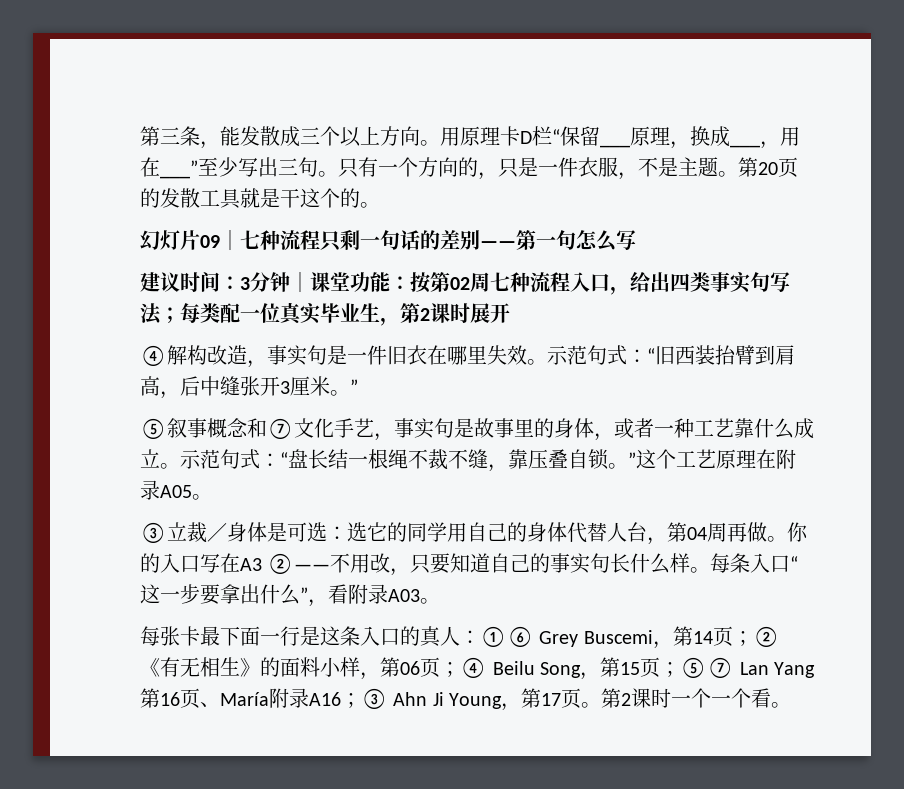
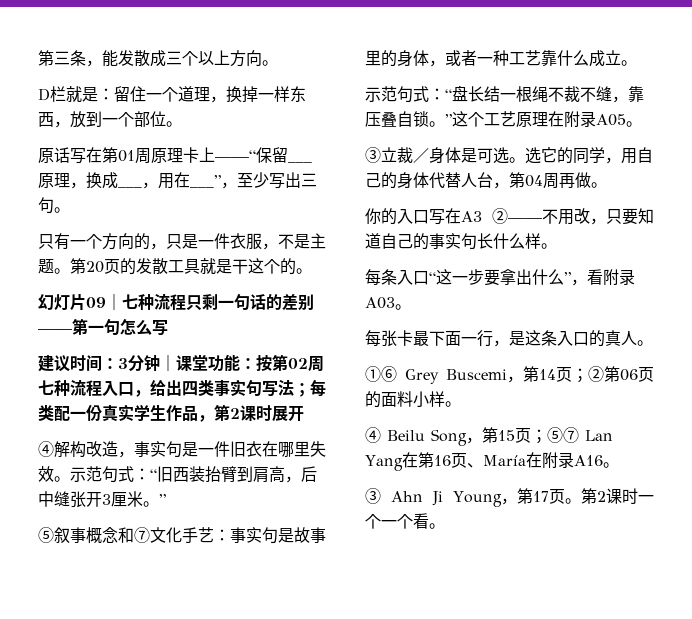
- 第三条，能发散成三个以上方向。用原理卡D栏“保留___原理，换成___，用在___”至少写出三句。只有一个方向的，只是一件衣服，不是主题。
+ 第三条，能发散成三个以上方向。
+ D栏就是：留住一个道理，换掉一样东西，放到一个部位。
+ 原话写在第01周原理卡上——“保留___原理，换成___，用在___”，至少写出三句。
+ 只有一个方向的，只是一件衣服，不是主题。
- 建议时间：3分钟｜课堂功能：按第02周七种流程入口，给出四类事实句写法；每类配一位真实毕业生，第2课时展开
+ 建议时间：3分钟｜课堂功能：按第02周七种流程入口，给出四类事实句写法；每类配一份真实学生作品，第2课时展开
- ⑤叙事概念和⑦文化手艺，事实句是故事里的身体，或者一种工艺靠什么成立。示范句式：“盘长结一根绳不裁不缝，靠压叠自锁。”这个工艺原理在附录A05。
+ ⑤叙事概念和⑦文化手艺：事实句是故事里的身体，或者一种工艺靠什么成立。
+ 示范句式：“盘长结一根绳不裁不缝，靠压叠自锁。”这个工艺原理在附录A05。
- ③立裁／身体是可选：选它的同学用自己的身体代替人台，第04周再做。你的入口写在A3 ②——不用改，只要知道自己的事实句长什么样。每条入口“这一步要拿出什么”，看附录A03。
+ ③立裁／身体是可选。选它的同学，用自己的身体代替人台，第04周再做。
+ 你的入口写在A3 ②——不用改，只要知道自己的事实句长什么样。
+ 每条入口“这一步要拿出什么”，看附录A03。
- 每张卡最下面一行是这条入口的真人：①⑥ Grey Buscemi，第14页；②《有无相生》的面料小样，第06页；④ Beilu Song，第15页；⑤⑦ Lan Yang第16页、María附录A16；③ Ahn Ji Young，第17页。
+ 每张卡最下面一行，是这条入口的真人。
+ ①⑥ Grey Buscemi，第14页；②第06页的面料小样。
+ ④ Beilu Song，第15页；⑤⑦ Lan Yang在第16页、María在附录A16。
+ ③ Ahn Ji Young，第17页。

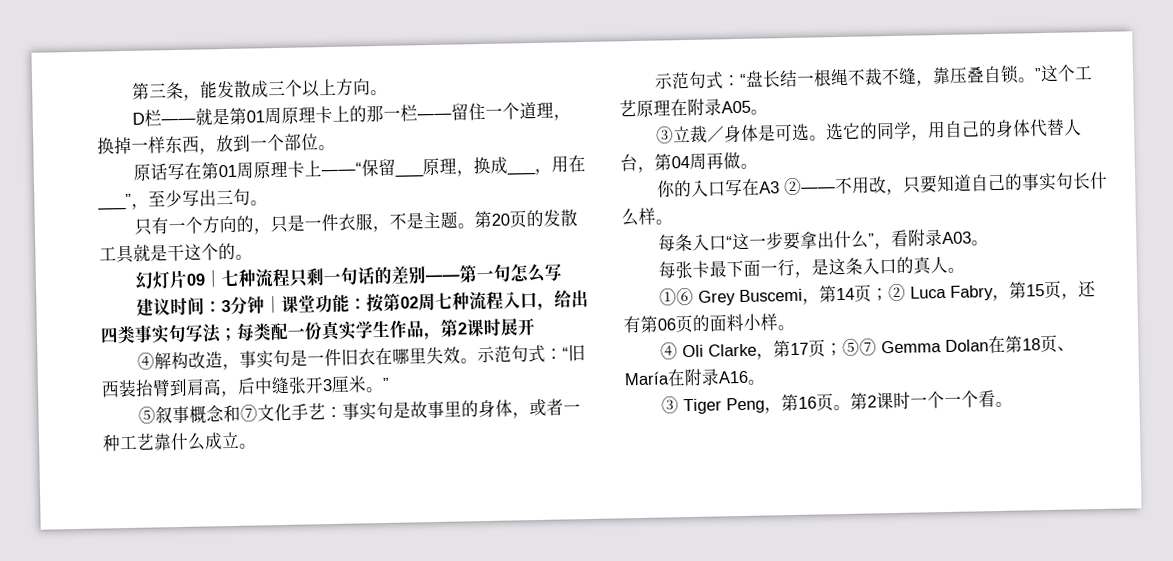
- D栏就是：留住一个道理，换掉一样东西，放到一个部位。
+ D栏——就是第01周原理卡上的那一栏——留住一个道理，换掉一样东西，放到一个部位。
- ①⑥ Grey Buscemi，第14页；②第06页的面料小样。
+ ①⑥ Grey Buscemi，第14页；② Luca Fabry，第15页，还有第06页的面料小样。
- ④ Beilu Song，第15页；⑤⑦ Lan Yang在第16页、María在附录A16。
+ ④ Oli Clarke，第17页；⑤⑦ Gemma Dolan在第18页、María在附录A16。
- ③ Ahn Ji Young，第17页。
+ ③ Tiger Peng，第16页。

